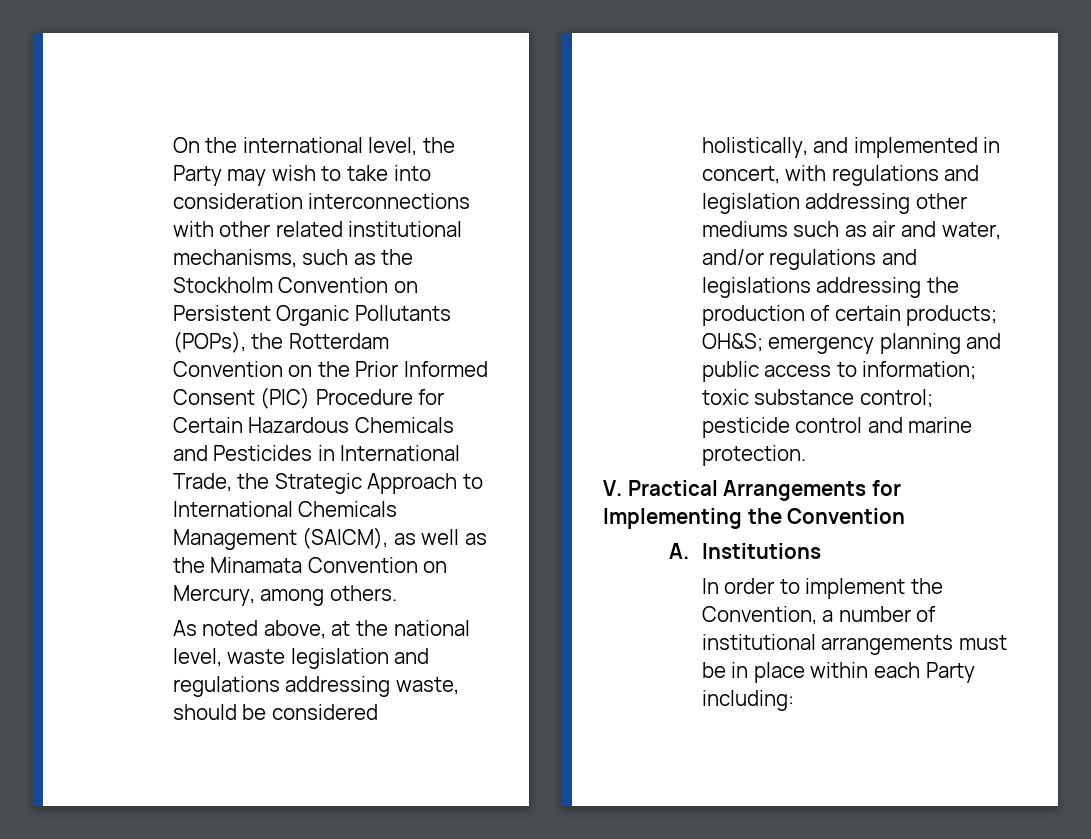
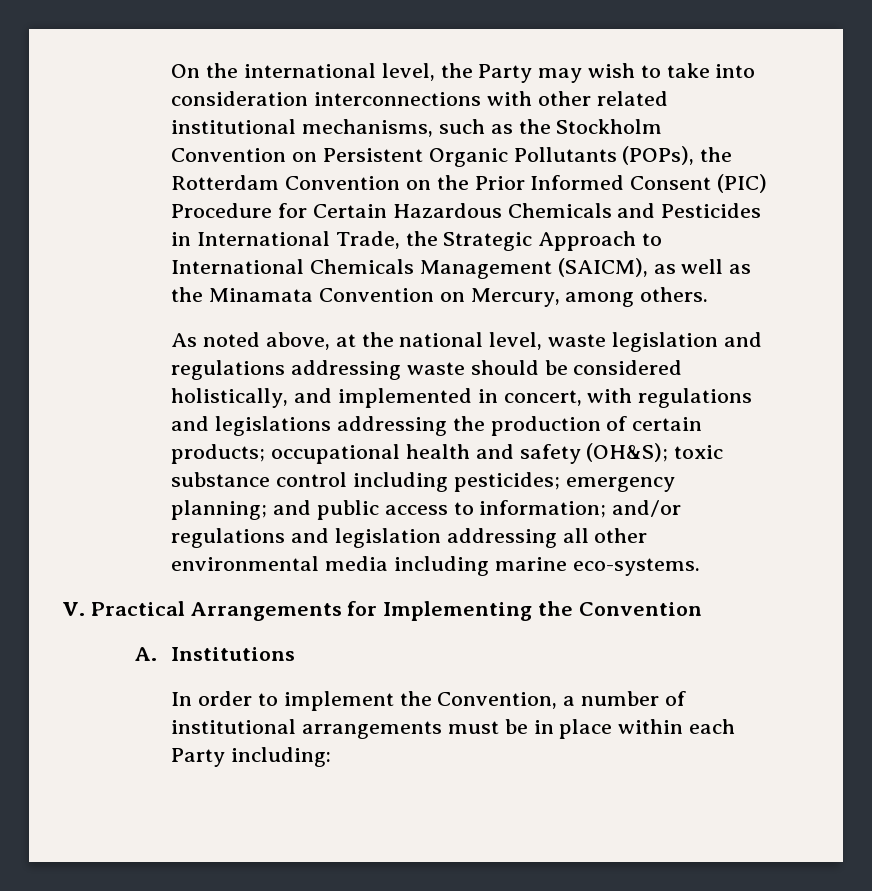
- As noted above, at the national level, waste legislation and regulations addressing waste, should be considered holistically, and implemented in concert, with regulations and legislation addressing other mediums such as air and water, and/or regulations and legislations addressing the production of certain products; OH&S; emergency planning and public access to information; toxic substance control; pesticide control and marine protection.
+ As noted above, at the national level, waste legislation and regulations addressing waste should be considered holistically, and implemented in concert, with regulations and legislations addressing the production of certain products; occupational health and safety (OH&S); toxic substance control including pesticides; emergency planning; and public access to information; and/or regulations and legislation addressing all other environmental media including marine eco-systems.

